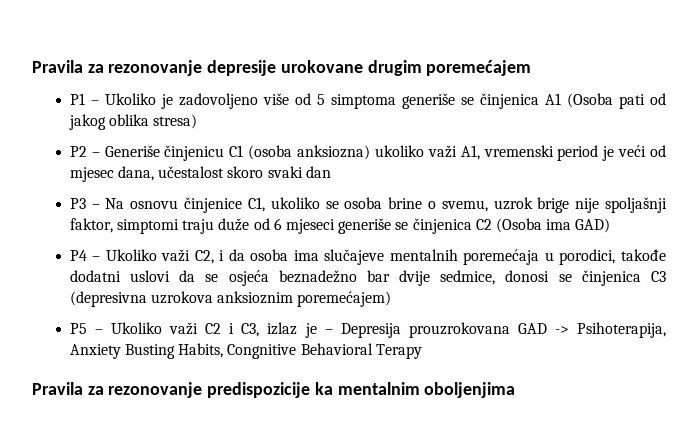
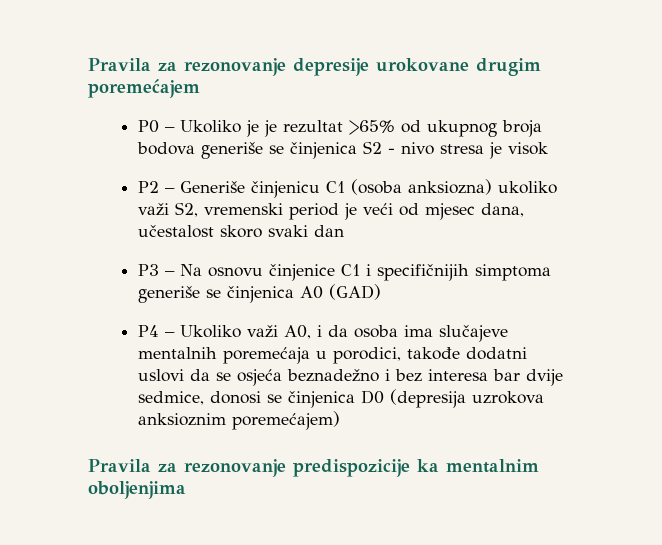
- P1 – Ukoliko je zadovoljeno više od 5 simptoma generiše se činjenica A1 (Osoba pati od jakog oblika stresa)
+ P0 – Ukoliko je je rezultat >65% od ukupnog broja bodova generiše se činjenica S2 - nivo stresa je visok
- P2 – Generiše činjenicu C1 (osoba anksiozna) ukoliko važi A1, vremenski period je veći od mjesec dana, učestalost skoro svaki dan
+ P2 – Generiše činjenicu C1 (osoba anksiozna) ukoliko važi S2, vremenski period je veći od mjesec dana, učestalost skoro svaki dan
- P3 – Na osnovu činjenice C1, ukoliko se osoba brine o svemu, uzrok brige nije spoljašnji faktor, simptomi traju duže od 6 mjeseci generiše se činjenica C2 (Osoba ima GAD)
+ P3 – Na osnovu činjenice C1 i specifičnijih simptoma generiše se činjenica A0 (GAD)
- P4 – Ukoliko važi C2, i da osoba ima slučajeve mentalnih poremećaja u porodici, takođe dodatni uslovi da se osjeća beznadežno bar dvije sedmice, donosi se činjenica C3 (depresivna uzrokova anksioznim poremećajem)
+ P4 – Ukoliko važi A0, i da osoba ima slučajeve mentalnih poremećaja u porodici, takođe dodatni uslovi da se osjeća beznadežno i bez interesa bar dvije sedmice, donosi se činjenica D0 (depresija uzrokova anksioznim poremećajem)
- P5 – Ukoliko važi C2 i C3, izlaz je – Depresija prouzrokovana GAD -> Psihoterapija, Anxiety Busting Habits, Congnitive Behavioral Terapy

